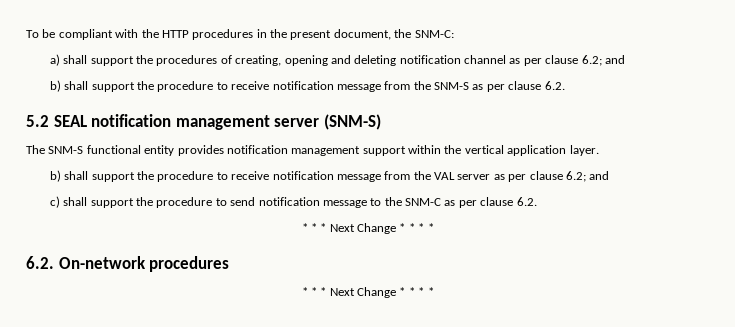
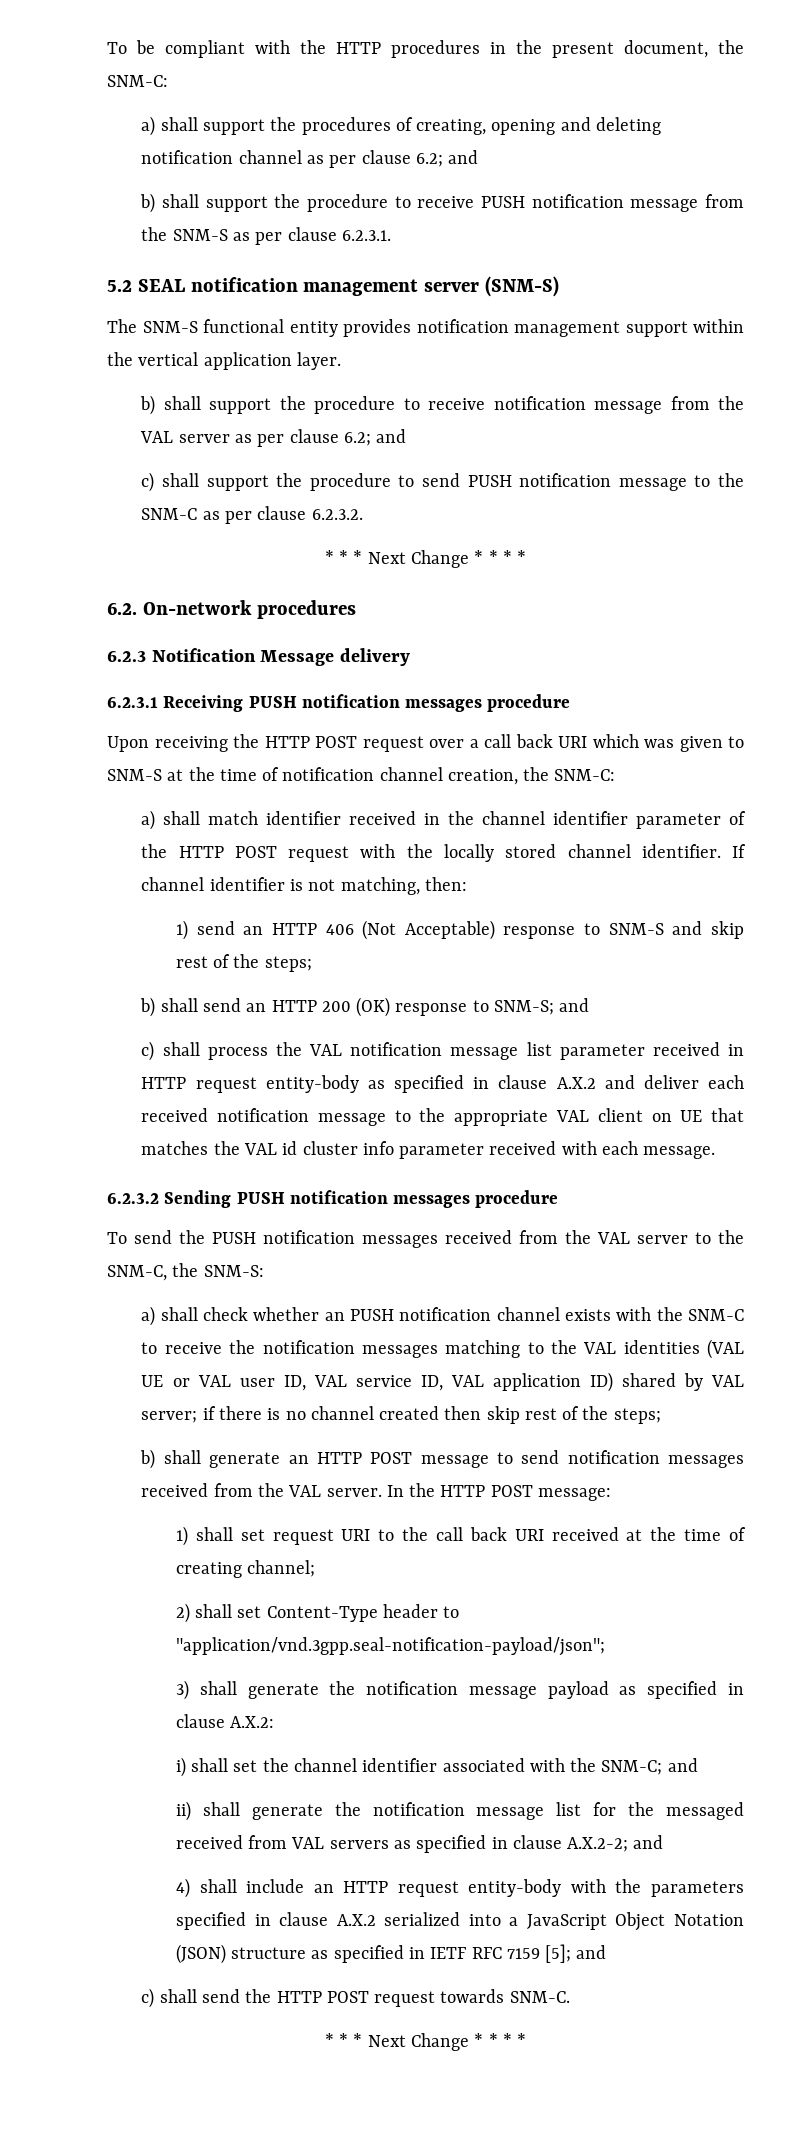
- b) shall support the procedure to receive notification message from the SNM-S as per clause 6.2.
+ b) shall support the procedure to receive PUSH notification message from the SNM-S as per clause 6.2.3.1.
- c) shall support the procedure to send notification message to the SNM-C as per clause 6.2.
+ c) shall support the procedure to send PUSH notification message to the SNM-C as per clause 6.2.3.2.
+ 6.2.3 Notification Message delivery
+ 6.2.3.1 Receiving PUSH notification messages procedure
+ Upon receiving the HTTP POST request over a call back URI which was given to SNM-S at the time of notification channel creation, the SNM-C:
+ a) shall match identifier received in the channel identifier parameter of the HTTP POST request with the locally stored channel identifier. If channel identifier is not matching, then:
+ 1) send an HTTP 406 (Not Acceptable) response to SNM-S and skip rest of the steps;
+ b) shall send an HTTP 200 (OK) response to SNM-S; and
+ c) shall process the VAL notification message list parameter received in HTTP request entity-body as specified in clause A.X.2 and deliver each received notification message to the appropriate VAL client on UE that matches the VAL id cluster info parameter received with each message.
+ 6.2.3.2 Sending PUSH notification messages procedure
+ To send the PUSH notification messages received from the VAL server to the SNM-C, the SNM-S:
+ a) shall check whether an PUSH notification channel exists with the SNM-C to receive the notification messages matching to the VAL identities (VAL UE or VAL user ID, VAL service ID, VAL application ID) shared by VAL server; if there is no channel created then skip rest of the steps;
+ b) shall generate an HTTP POST message to send notification messages received from the VAL server. In the HTTP POST message:
+ 1) shall set request URI to the call back URI received at the time of creating channel;
+ 2) shall set Content-Type header to "application/vnd.3gpp.seal-notification-payload/json";
+ 3) shall generate the notification message payload as specified in clause A.X.2:
+ i) shall set the channel identifier associated with the SNM-C; and
+ ii) shall generate the notification message list for the messaged received from VAL servers as specified in clause A.X.2-2; and
+ 4) shall include an HTTP request entity-body with the parameters specified in clause A.X.2 serialized into a JavaScript Object Notation (JSON) structure as specified in IETF RFC 7159 [5]; and
+ c) shall send the HTTP POST request towards SNM-C.

